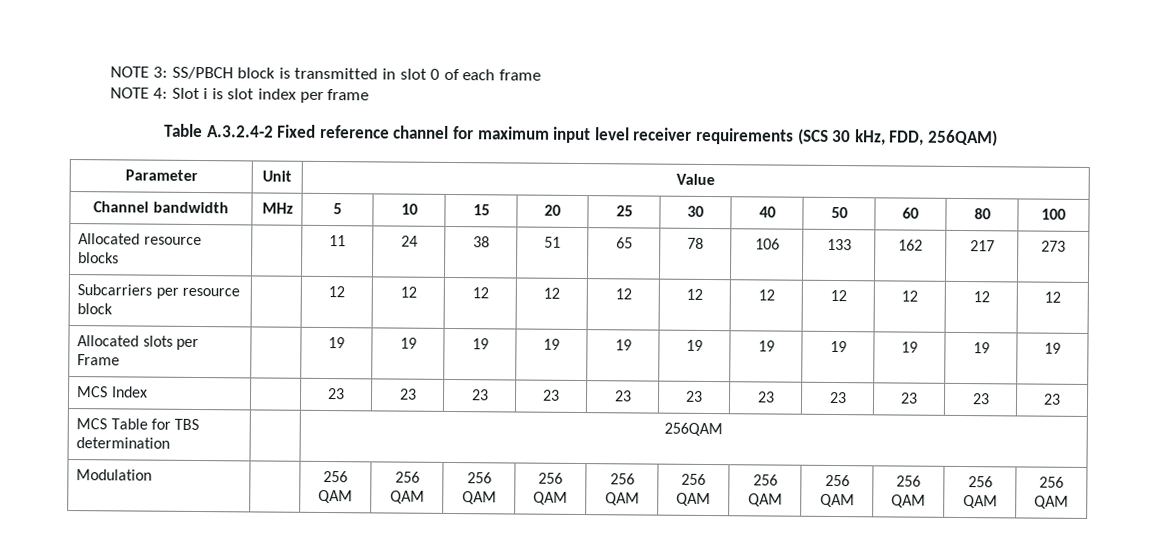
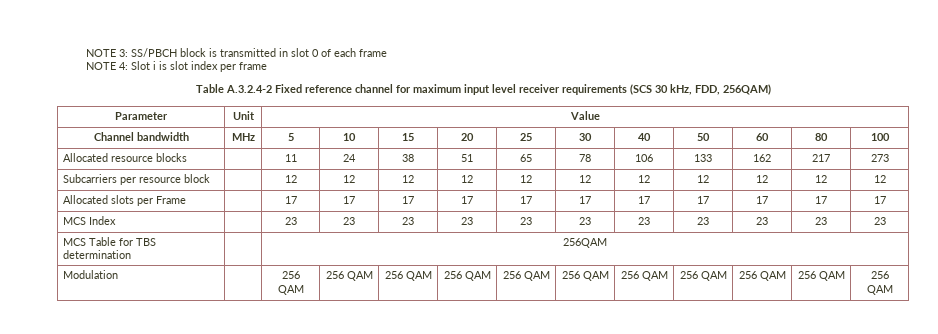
- Allocated slots per Frame | | 19 | 19 | 19 | 19 | 19 | 19 | 19 | 19 | 19 | 19 | 19
+ Allocated slots per Frame | | 17 | 17 | 17 | 17 | 17 | 17 | 17 | 17 | 17 | 17 | 17

